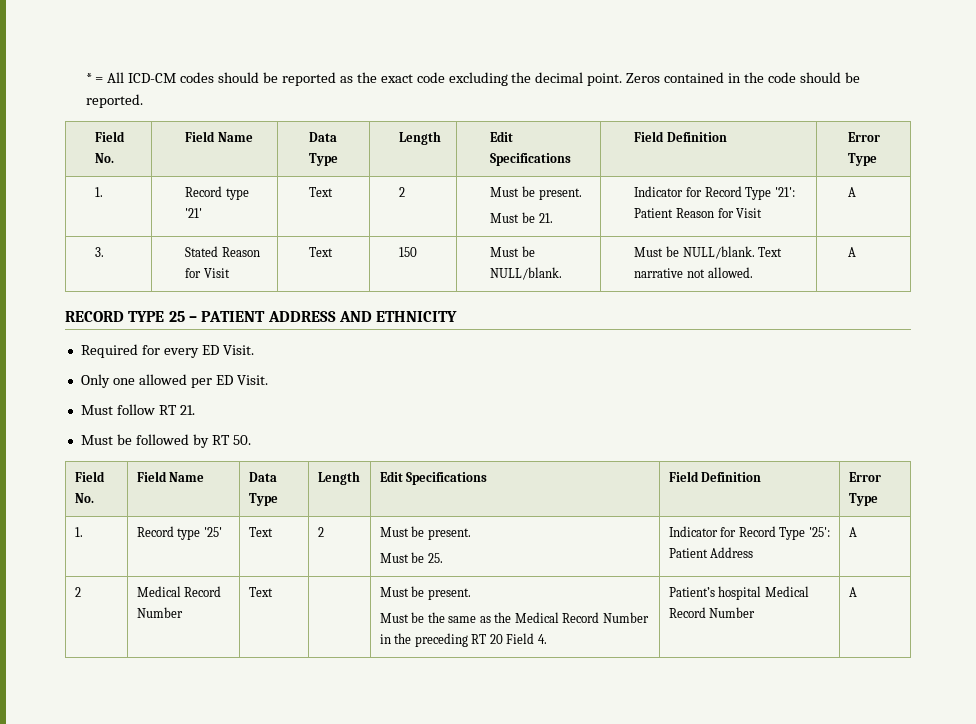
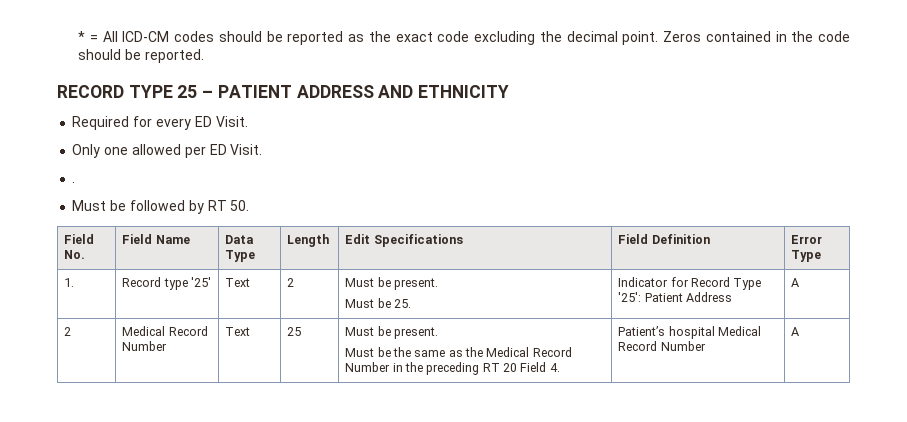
  Zeros contained in the code should be reported.
- Field No. | Field Name | Data Type | Length | Edit Specifications | Field Definition | Error Type
- 1. | Record type '21' | Text | 2 | Must be present.
- Must be 21. | Indicator for Record Type '21': Patient Reason for Visit | A
- 3. | Stated Reason for Visit | Text | 150 | Must be NULL/blank. | Must be NULL/blank. Text narrative not allowed. | A
- Must follow RT 21.
+ .
- 2 | Medical Record Number | Text | | Must be present.
+ 2 | Medical Record Number | Text | 25 | Must be present.

